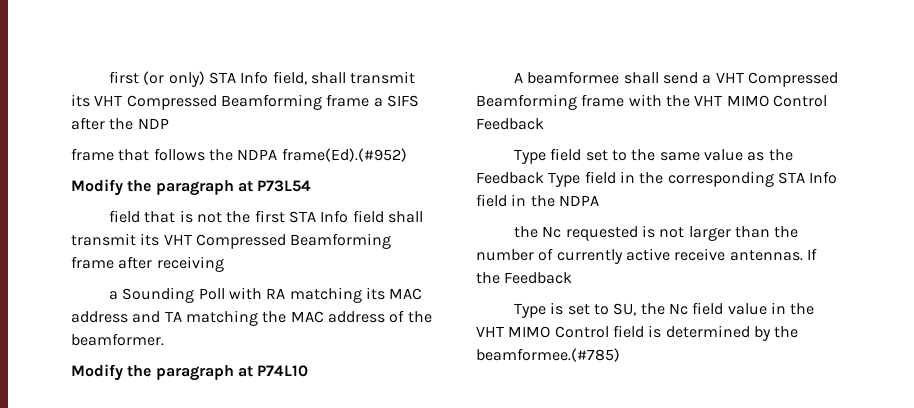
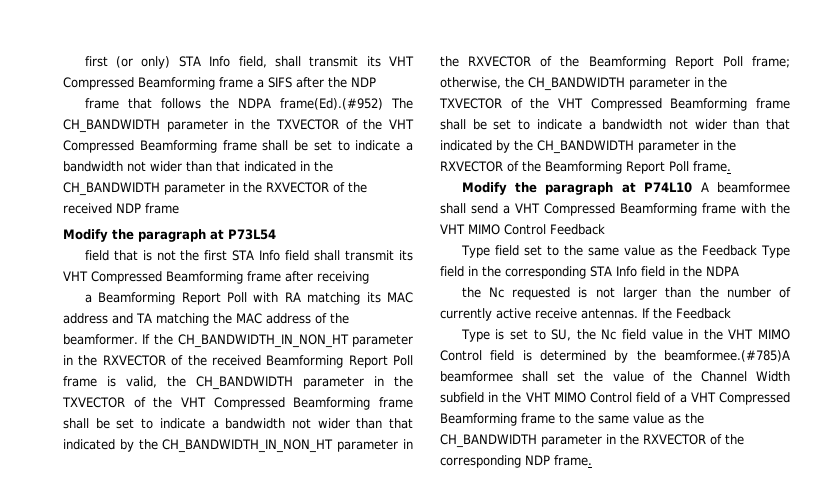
- frame that follows the NDPA frame(Ed).(#952)
+ frame that follows the NDPA frame(Ed).(#952) The CH_BANDWIDTH parameter in the TXVECTOR of the VHT Compressed Beamforming frame shall be set to indicate a bandwidth not wider than that indicated in the CH_BANDWIDTH parameter in the RXVECTOR of the received NDP frame
- a Sounding Poll with RA matching its MAC address and TA matching the MAC address of the beamformer.
+ a Beamforming Report Poll with RA matching its MAC address and TA matching the MAC address of the beamformer. If the CH_BANDWIDTH_IN_NON_HT parameter in the RXVECTOR of the received Beamforming Report Poll frame is valid, the CH_BANDWIDTH parameter in the TXVECTOR of the VHT Compressed Beamforming frame shall be set to indicate a bandwidth not wider than that indicated by the CH_BANDWIDTH_IN_NON_HT parameter in the RXVECTOR of the Beamforming Report Poll frame; otherwise, the CH_BANDWIDTH parameter in the TXVECTOR of the VHT Compressed Beamforming frame shall be set to indicate a bandwidth not wider than that indicated by the CH_BANDWIDTH parameter in the RXVECTOR of the Beamforming Report Poll frame.
- Modify the paragraph at P74L10
- A beamformee shall send a VHT Compressed Beamforming frame with the VHT MIMO Control Feedback
+ Modify the paragraph at P74L10 A beamformee shall send a VHT Compressed Beamforming frame with the VHT MIMO Control Feedback
- Type is set to SU, the Nc field value in the VHT MIMO Control field is determined by the beamformee.(#785)
+ Type is set to SU, the Nc field value in the VHT MIMO Control field is determined by the beamformee.(#785)A beamformee shall set the value of the Channel Width subfield in the VHT MIMO Control field of a VHT Compressed Beamforming frame to the same value as the CH_BANDWIDTH parameter in the RXVECTOR of the corresponding NDP frame.

